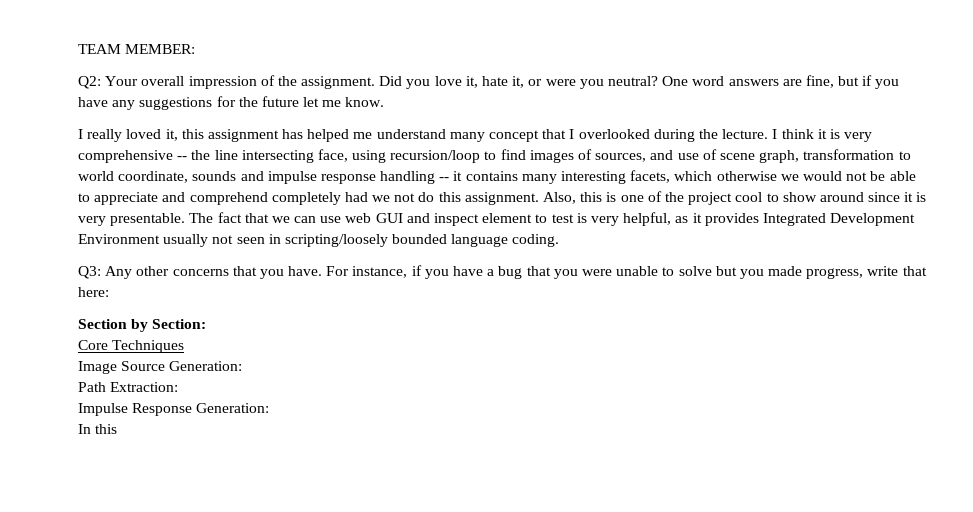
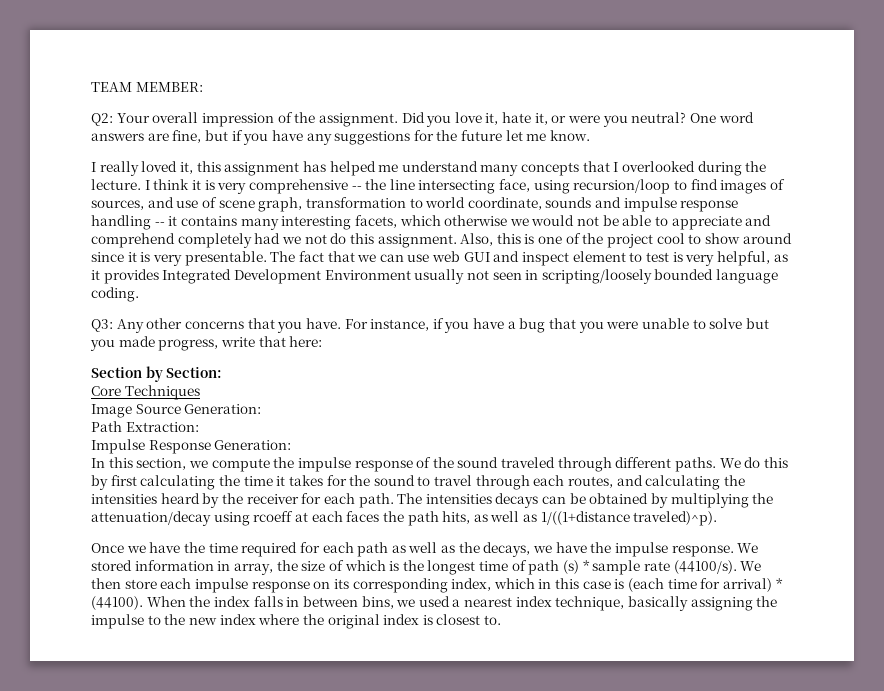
- I really loved it, this assignment has helped me understand many concept that I overlooked during the lecture.
+ I really loved it, this assignment has helped me understand many concepts that I overlooked during the lecture.
- In this
+ In this section, we compute the impulse response of the sound traveled through different paths. We do this by first calculating the time it takes for the sound to travel through each routes, and calculating the intensities heard by the receiver for each path. The intensities decays can be obtained by multiplying the attenuation/decay using rcoeff at each faces the path hits, as well as 1/((1+distance traveled)^p).
+ Once we have the time required for each path as well as the decays, we have the impulse response. We stored information in array, the size of which is the longest time of path (s) * sample rate (44100/s). We then store each impulse response on its corresponding index, which in this case is (each time for arrival) * (44100). When the index falls in between bins, we used a nearest index technique, basically assigning the impulse to the new index where the original index is closest to.

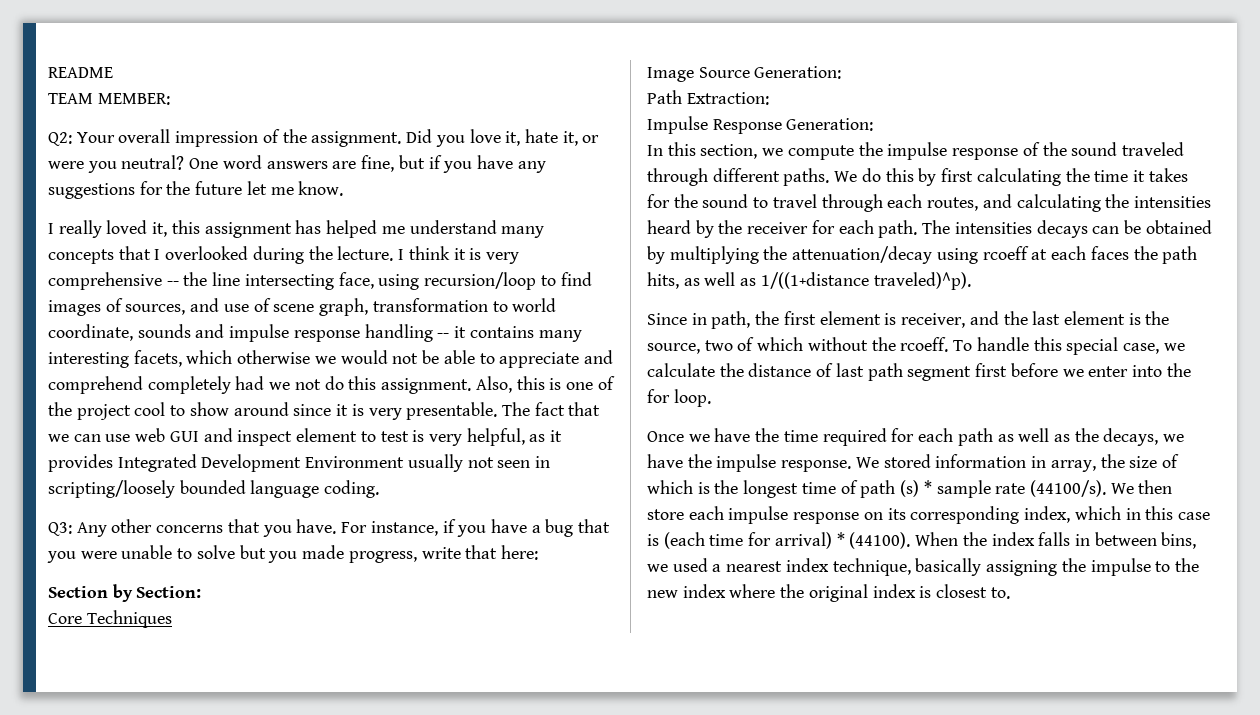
+ README
+ Since in path, the first element is receiver, and the last element is the source, two of which without the rcoeff. To handle this special case, we calculate the distance of last path segment first before we enter into the for loop.

